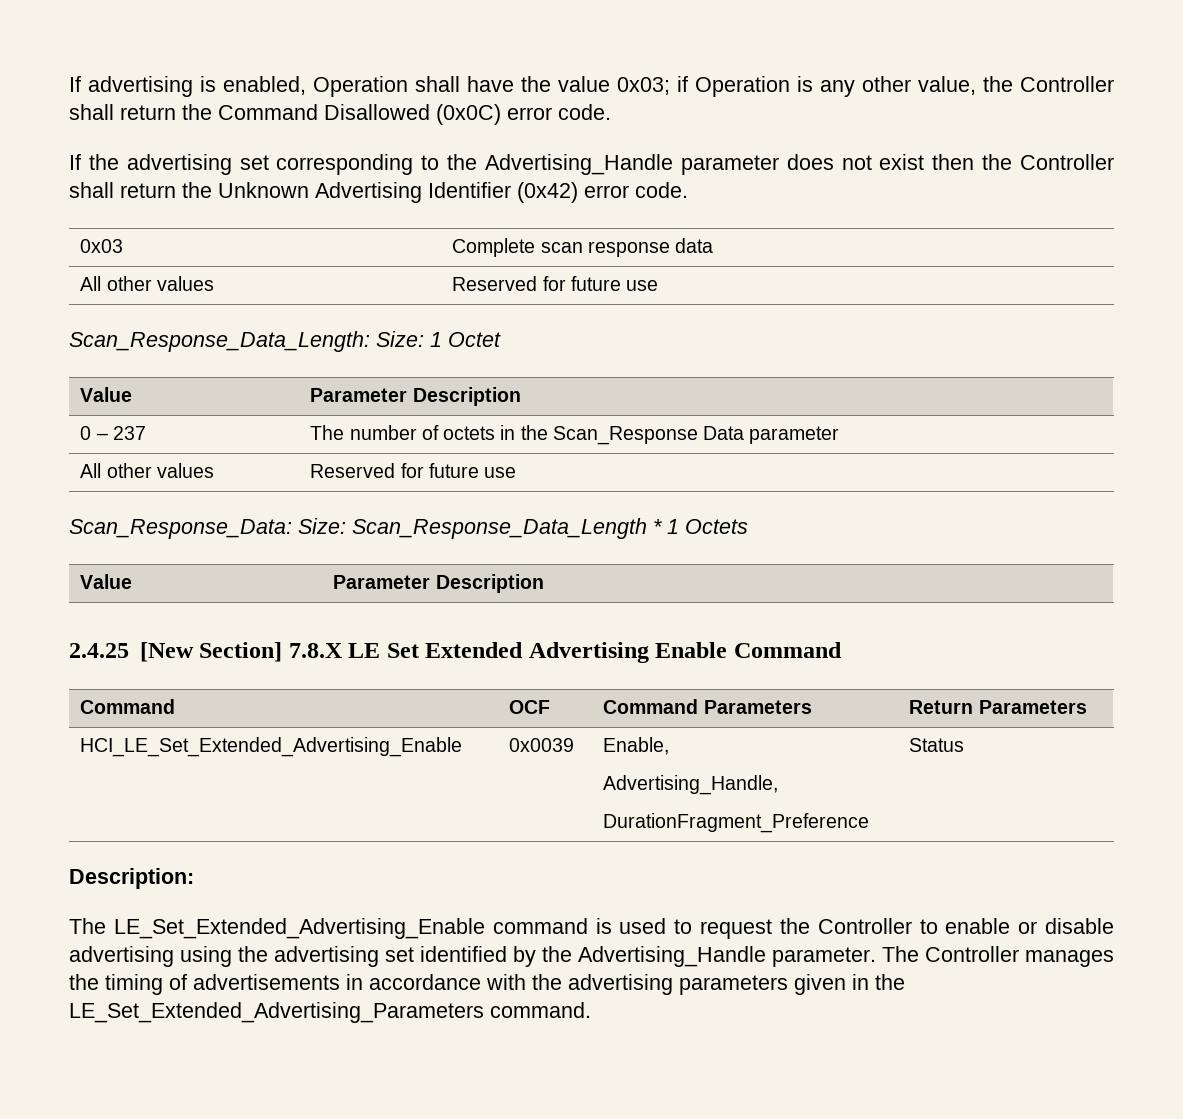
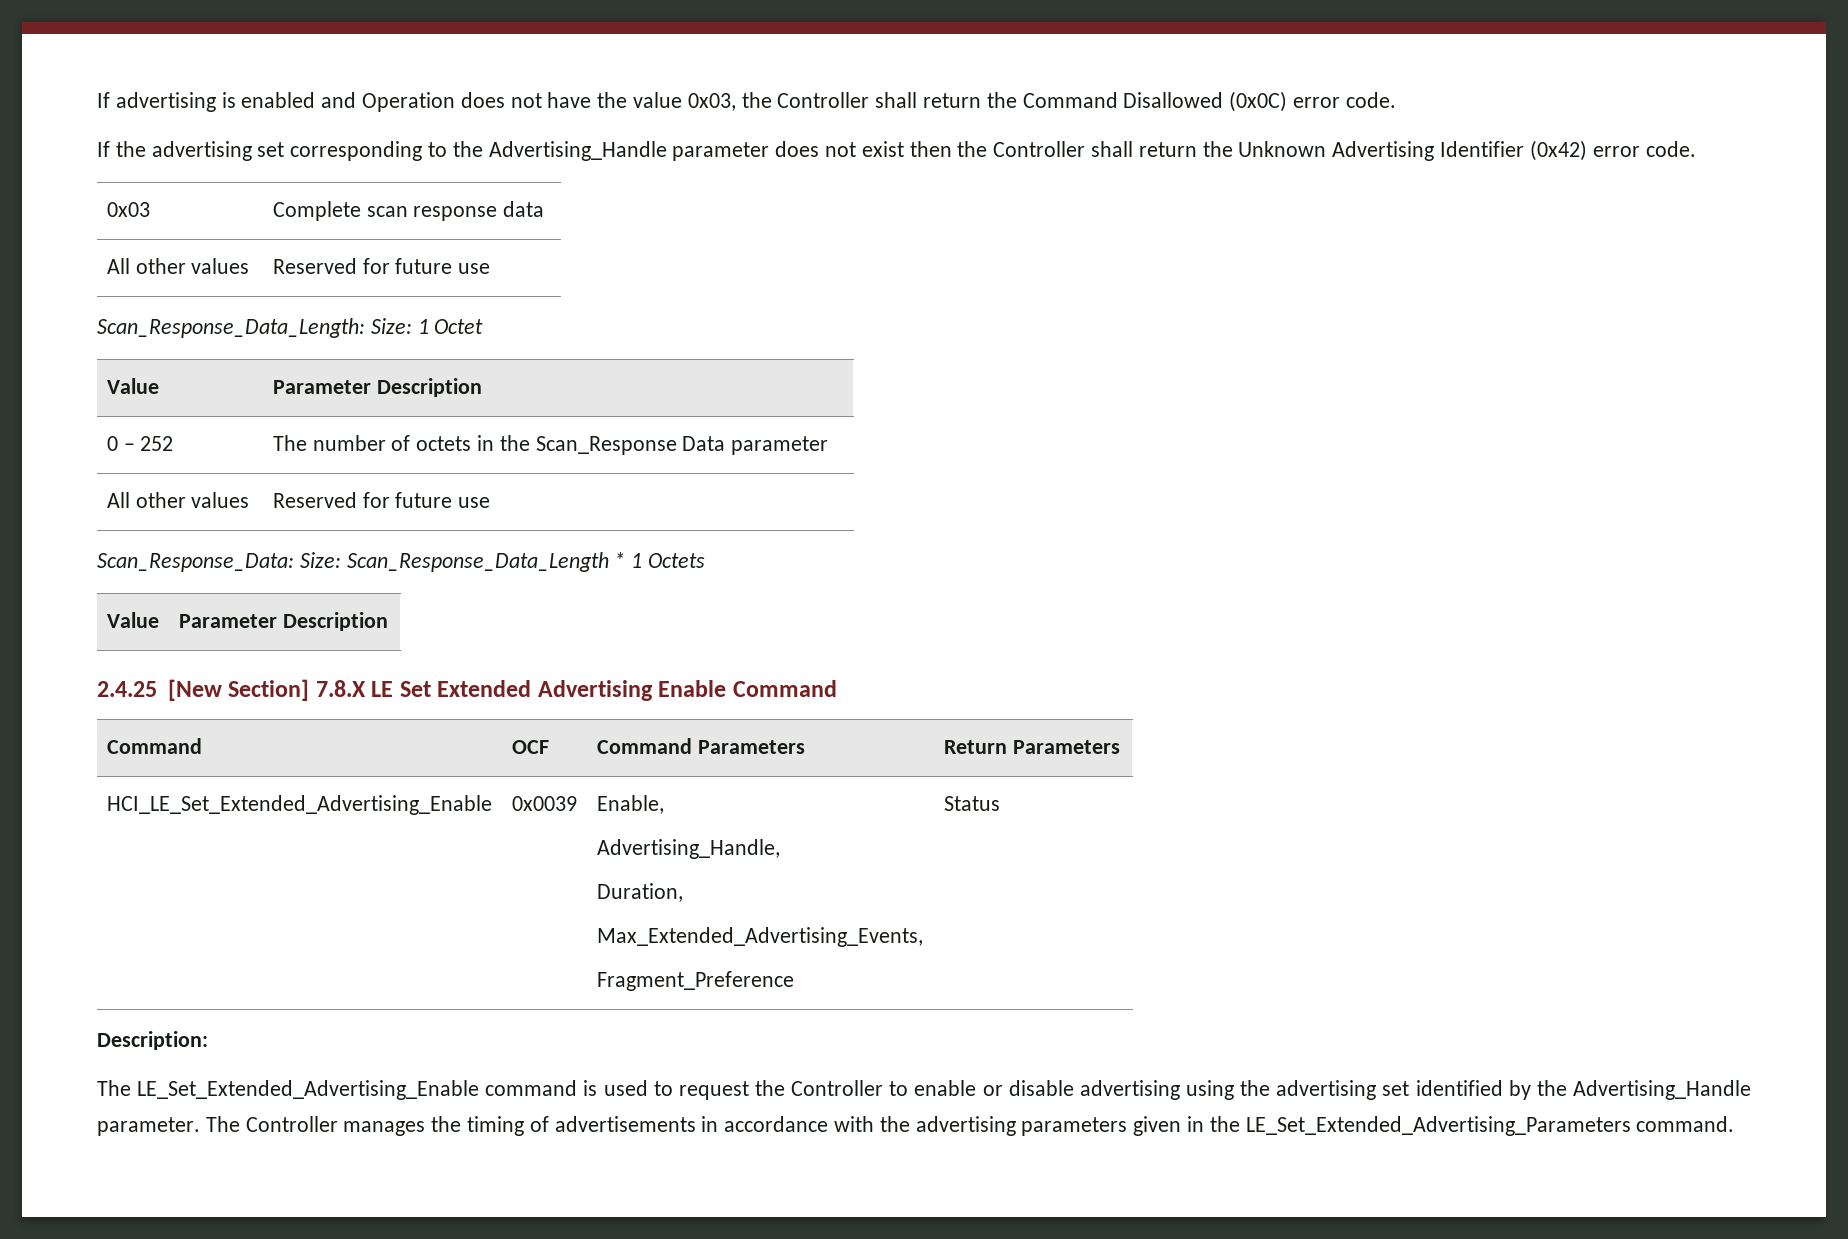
- If advertising is enabled, Operation shall have the value 0x03; if Operation is any other value, the Controller shall return the Command Disallowed (0x0C) error code.
+ If advertising is enabled and Operation does not have the value 0x03, the Controller shall return the Command Disallowed (0x0C) error code.
- 0 – 237 | The number of octets in the Scan_Response Data parameter
+ 0 – 252 | The number of octets in the Scan_Response Data parameter
  HCI_LE_Set_Extended_Advertising_Enable | 0x0039 | Enable,
  Advertising_Handle,
- DurationFragment_Preference | Status
+ Duration,
+ Max_Extended_Advertising_Events,
+ Fragment_Preference | Status

